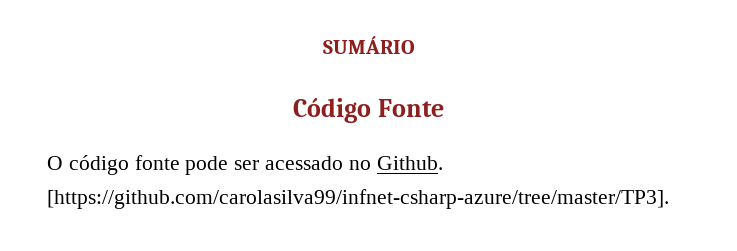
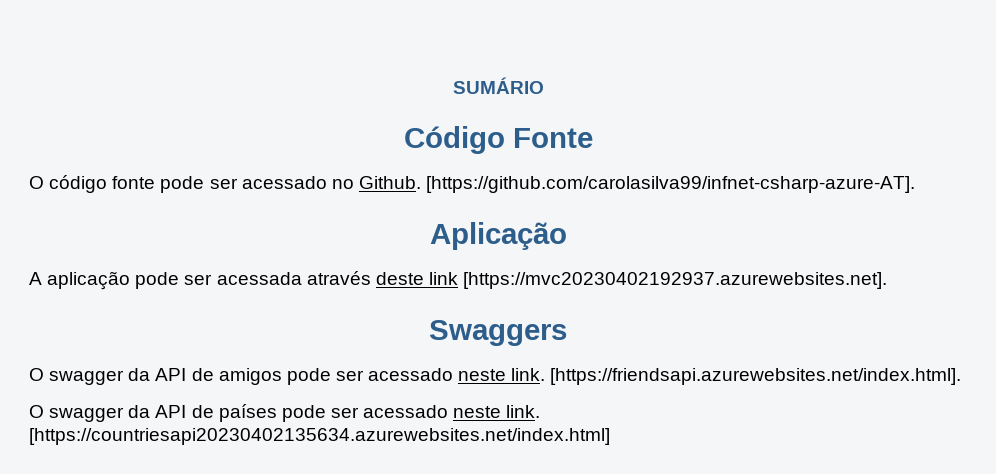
- [https://github.com/carolasilva99/infnet-csharp-azure/tree/master/TP3].
+ [https://github.com/carolasilva99/infnet-csharp-azure-AT].
+ Aplicação
+ A aplicação pode ser acessada através deste link [https://mvc20230402192937.azurewebsites.net].
+ Swaggers
+ O swagger da API de amigos pode ser acessado neste link. [https://friendsapi.azurewebsites.net/index.html].
+ O swagger da API de países pode ser acessado neste link. [https://countriesapi20230402135634.azurewebsites.net/index.html]

